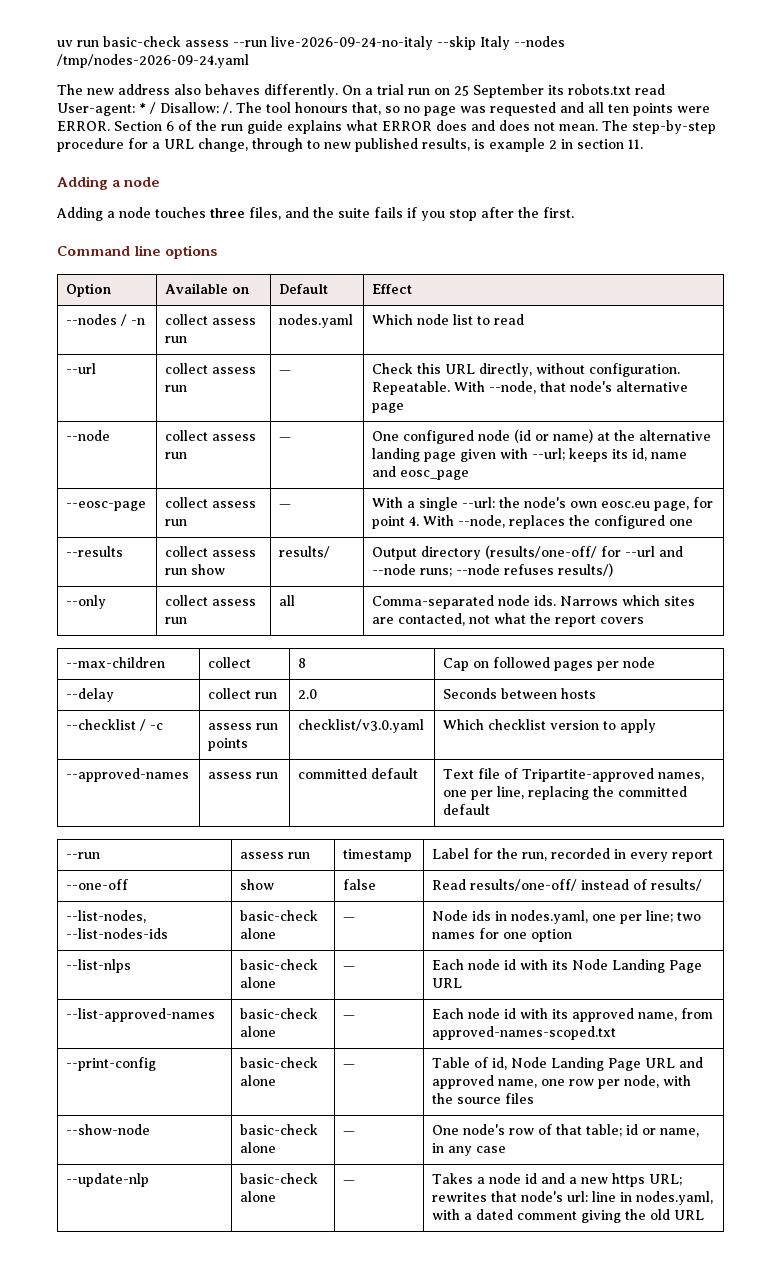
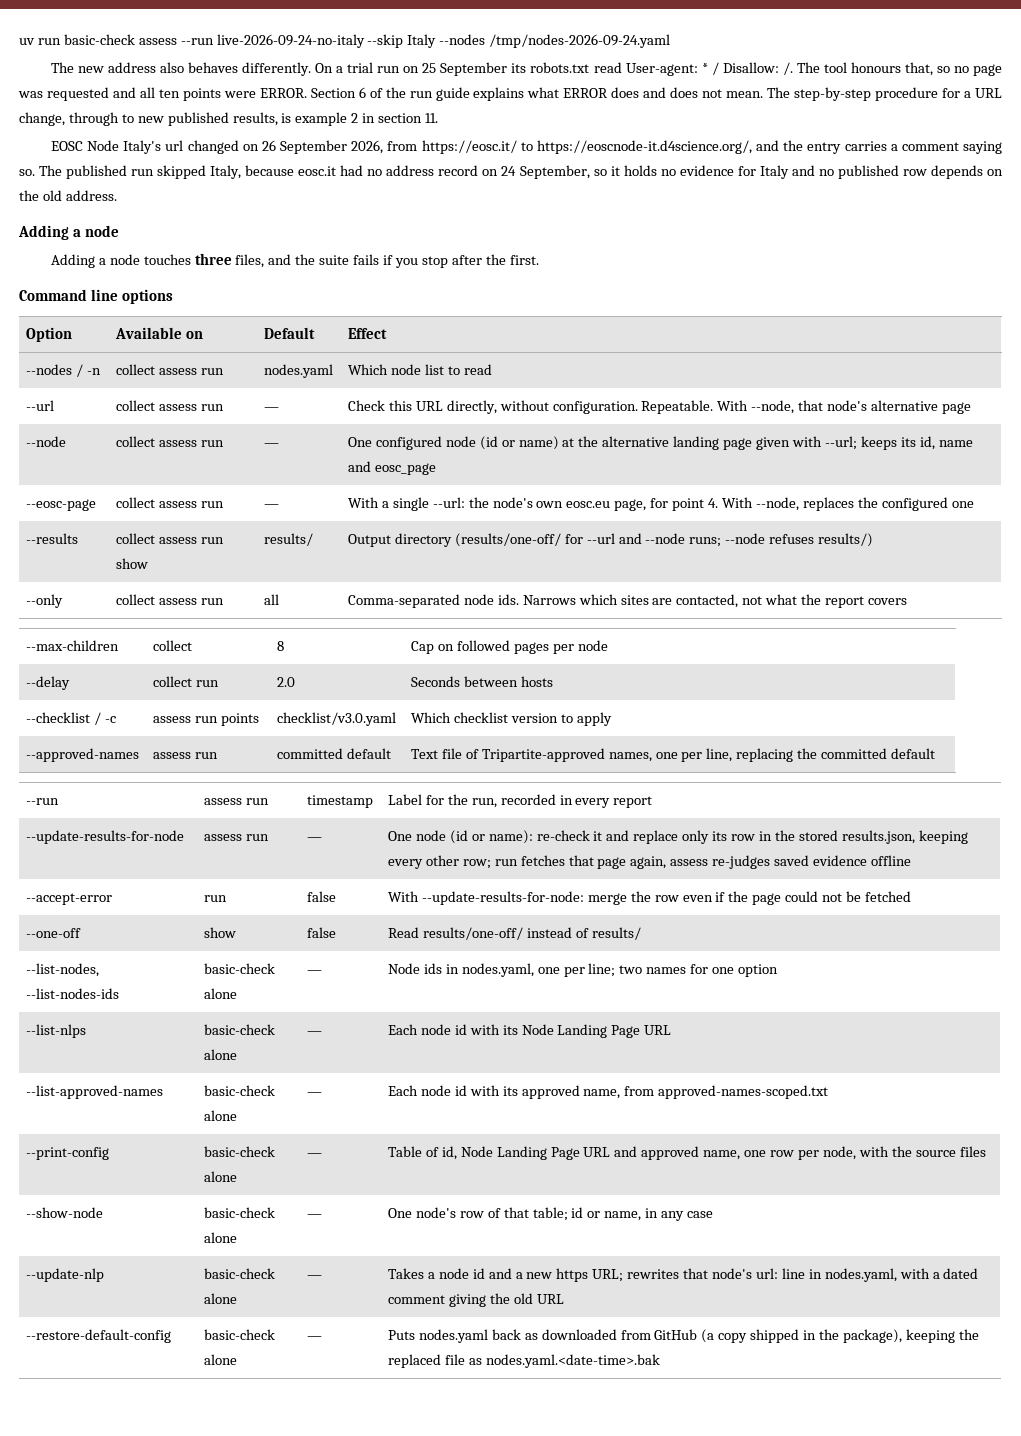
+ EOSC Node Italy's url changed on 26 September 2026, from https://eosc.it/ to https://eoscnode-it.d4science.org/, and the entry carries a comment saying so. The published run skipped Italy, because eosc.it had no address record on 24 September, so it holds no evidence for Italy and no published row depends on the old address.
+ --update-results-for-node | assess run | — | One node (id or name): re-check it and replace only its row in the stored results.json, keeping every other row; run fetches that page again, assess re-judges saved evidence offline
+ --accept-error | run | false | With --update-results-for-node: merge the row even if the page could not be fetched
+ --restore-default-config | basic-check alone | — | Puts nodes.yaml back as downloaded from GitHub (a copy shipped in the package), keeping the replaced file as nodes.yaml.<date-time>.bak

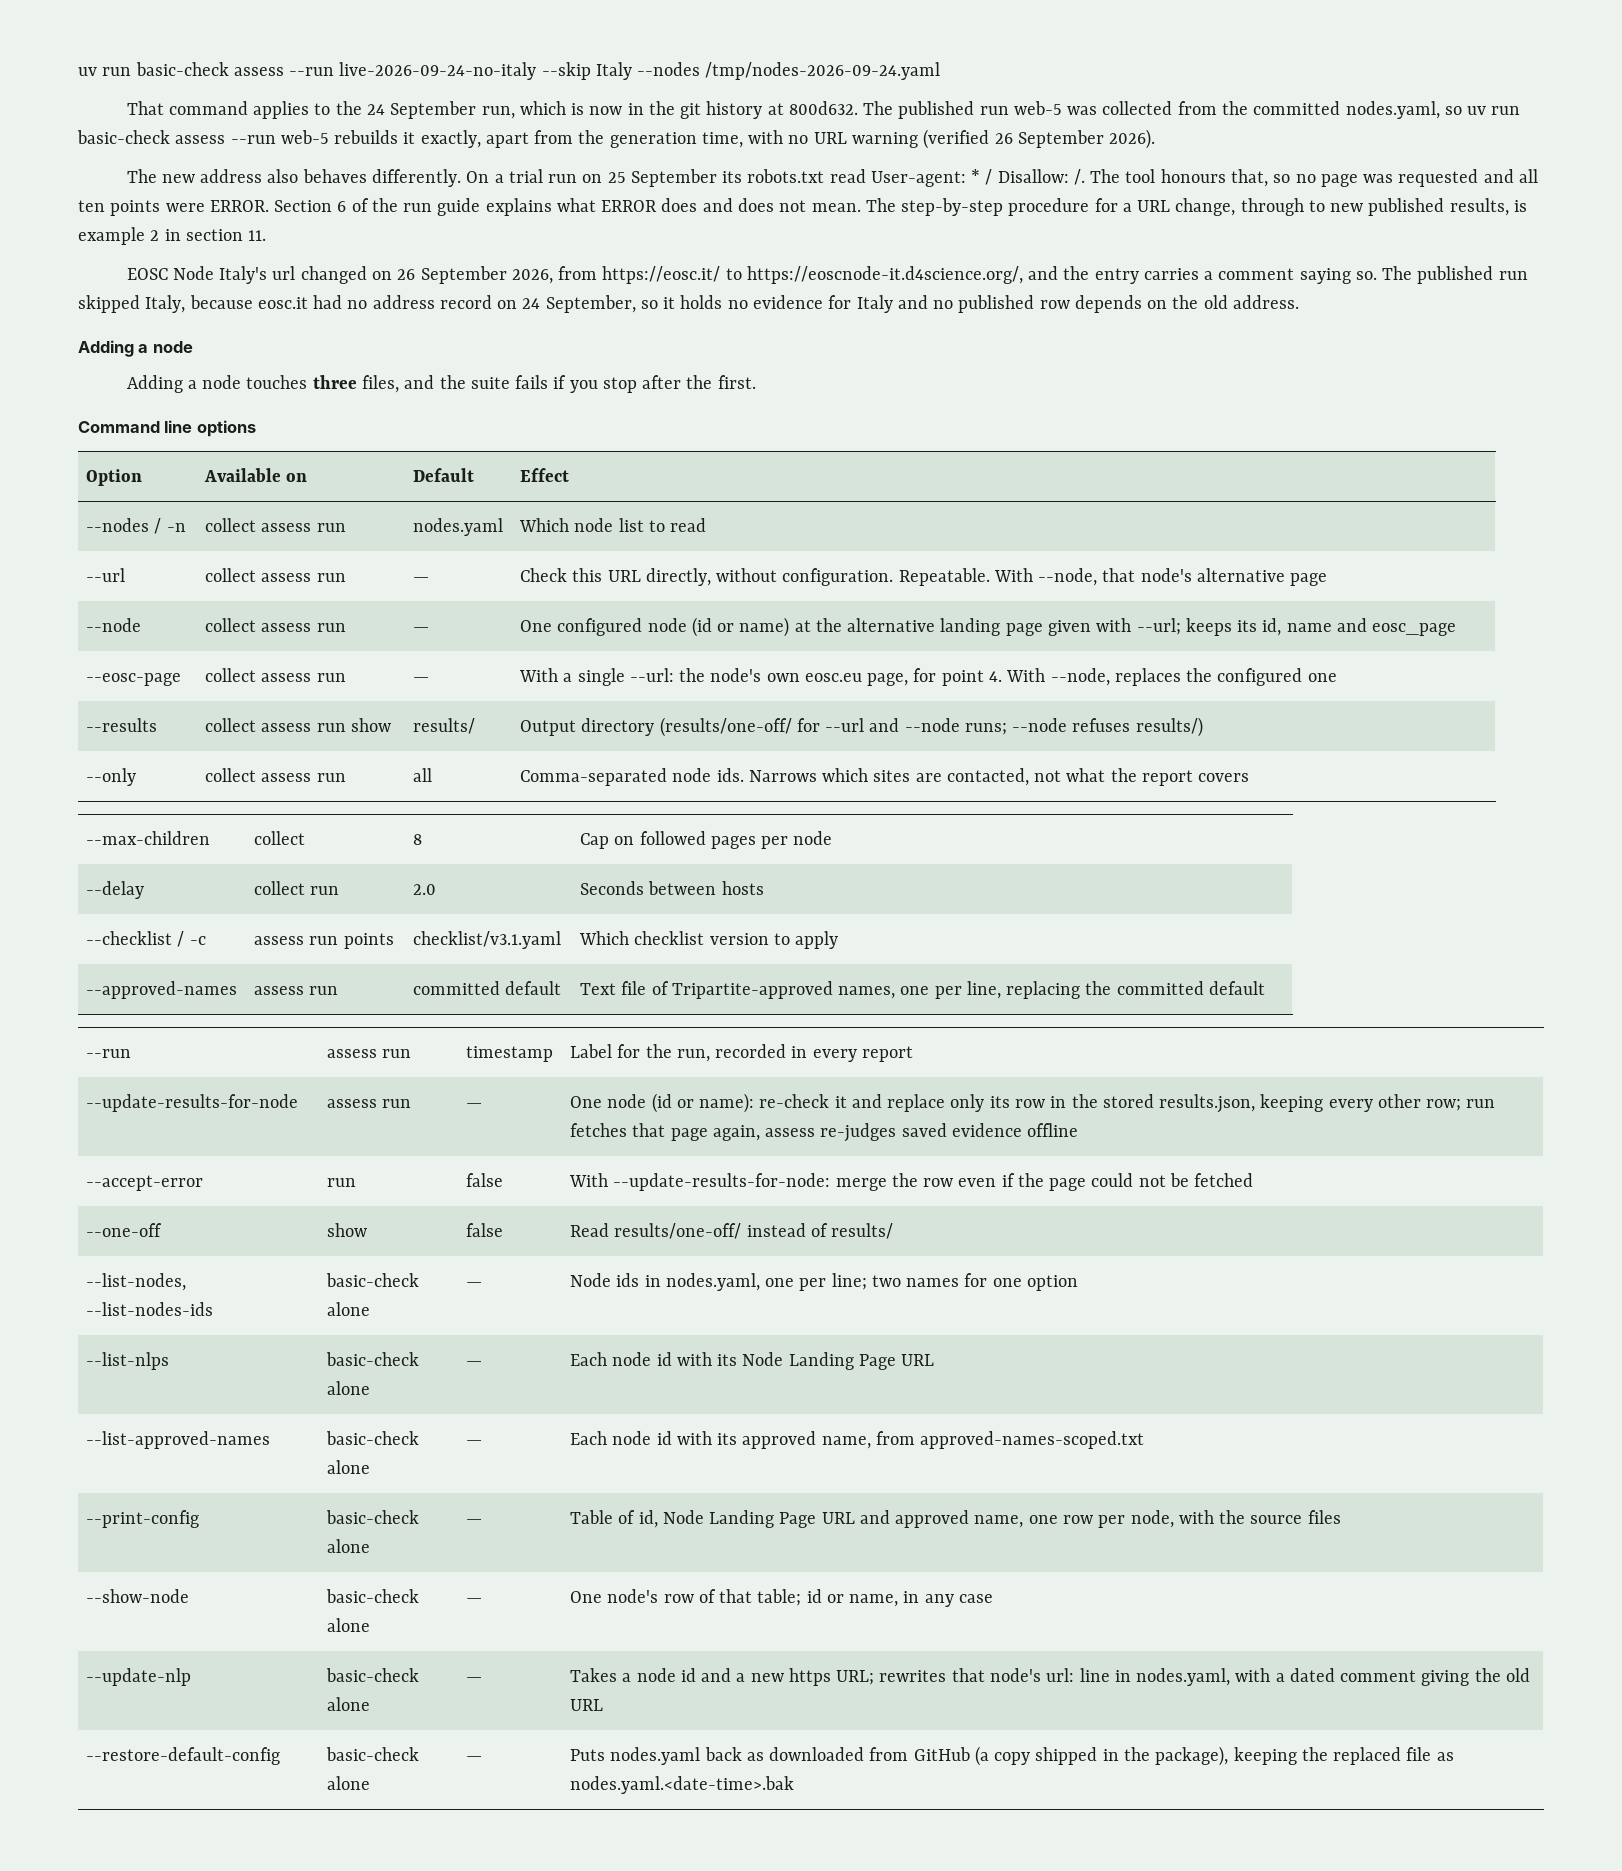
+ That command applies to the 24 September run, which is now in the git history at 800d632. The published run web-5 was collected from the committed nodes.yaml, so uv run basic-check assess --run web-5 rebuilds it exactly, apart from the generation time, with no URL warning (verified 26 September 2026).
- --checklist / -c | assess run points | checklist/v3.0.yaml | Which checklist version to apply
+ --checklist / -c | assess run points | checklist/v3.1.yaml | Which checklist version to apply

